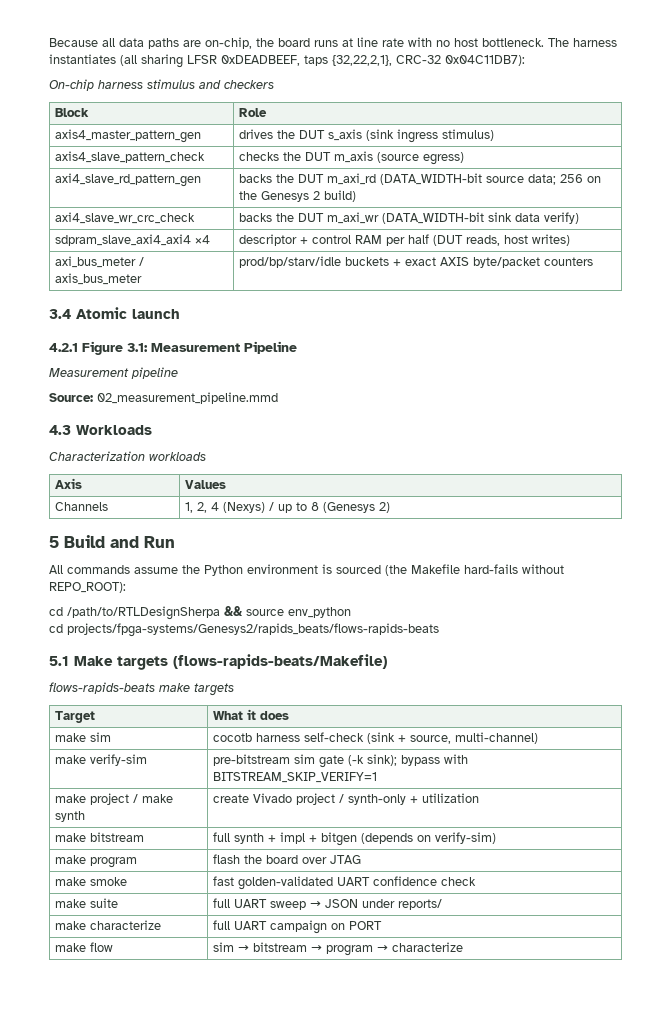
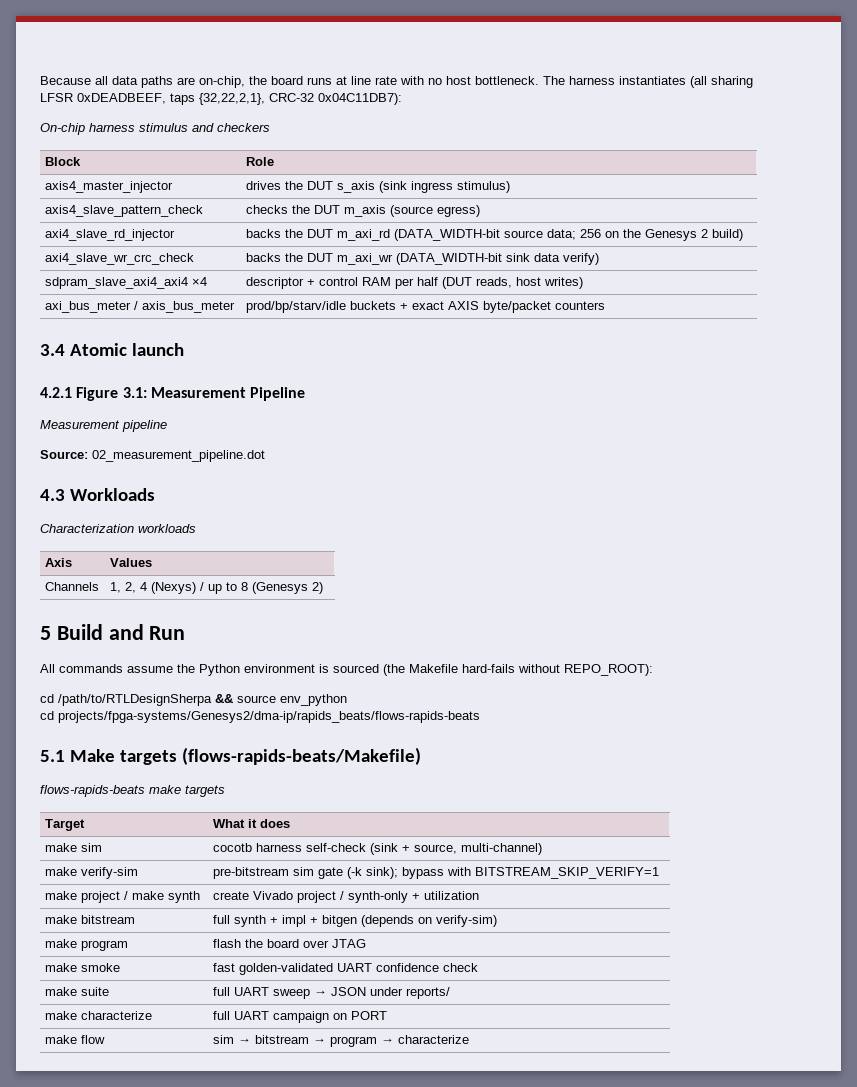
- axis4_master_pattern_gen | drives the DUT s_axis (sink ingress stimulus)
+ axis4_master_injector | drives the DUT s_axis (sink ingress stimulus)
- axi4_slave_rd_pattern_gen | backs the DUT m_axi_rd (DATA_WIDTH-bit source data; 256 on the Genesys 2 build)
+ axi4_slave_rd_injector | backs the DUT m_axi_rd (DATA_WIDTH-bit source data; 256 on the Genesys 2 build)
- Source: 02_measurement_pipeline.mmd
+ Source: 02_measurement_pipeline.dot
- cd projects/fpga-systems/Genesys2/rapids_beats/flows-rapids-beats
+ cd projects/fpga-systems/Genesys2/dma-ip/rapids_beats/flows-rapids-beats

